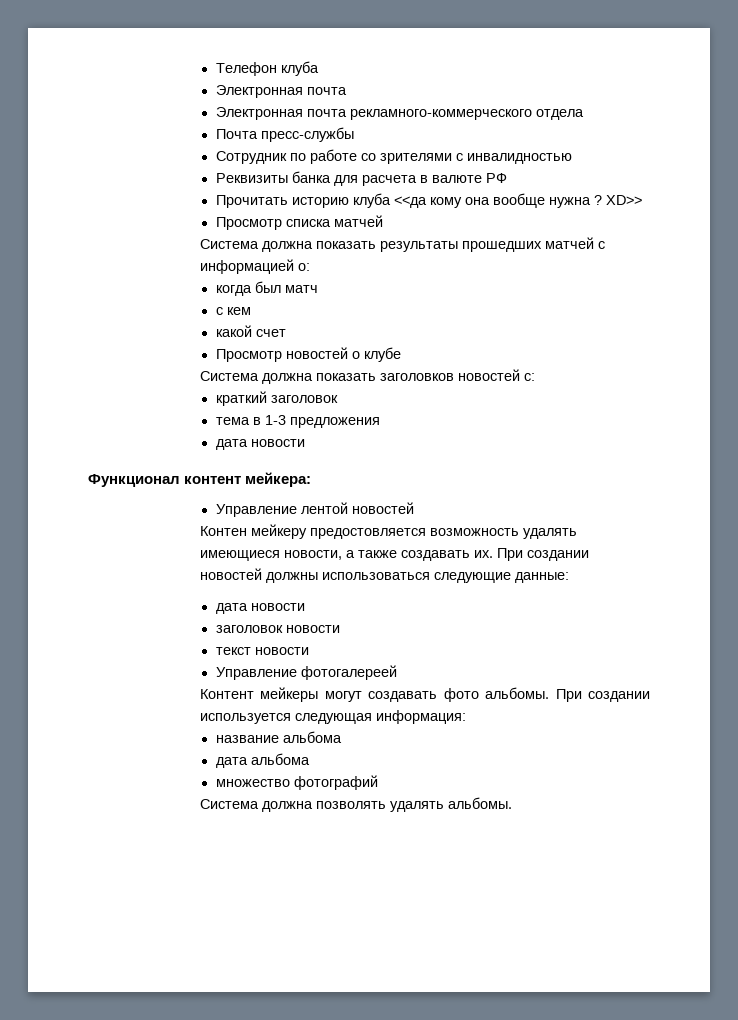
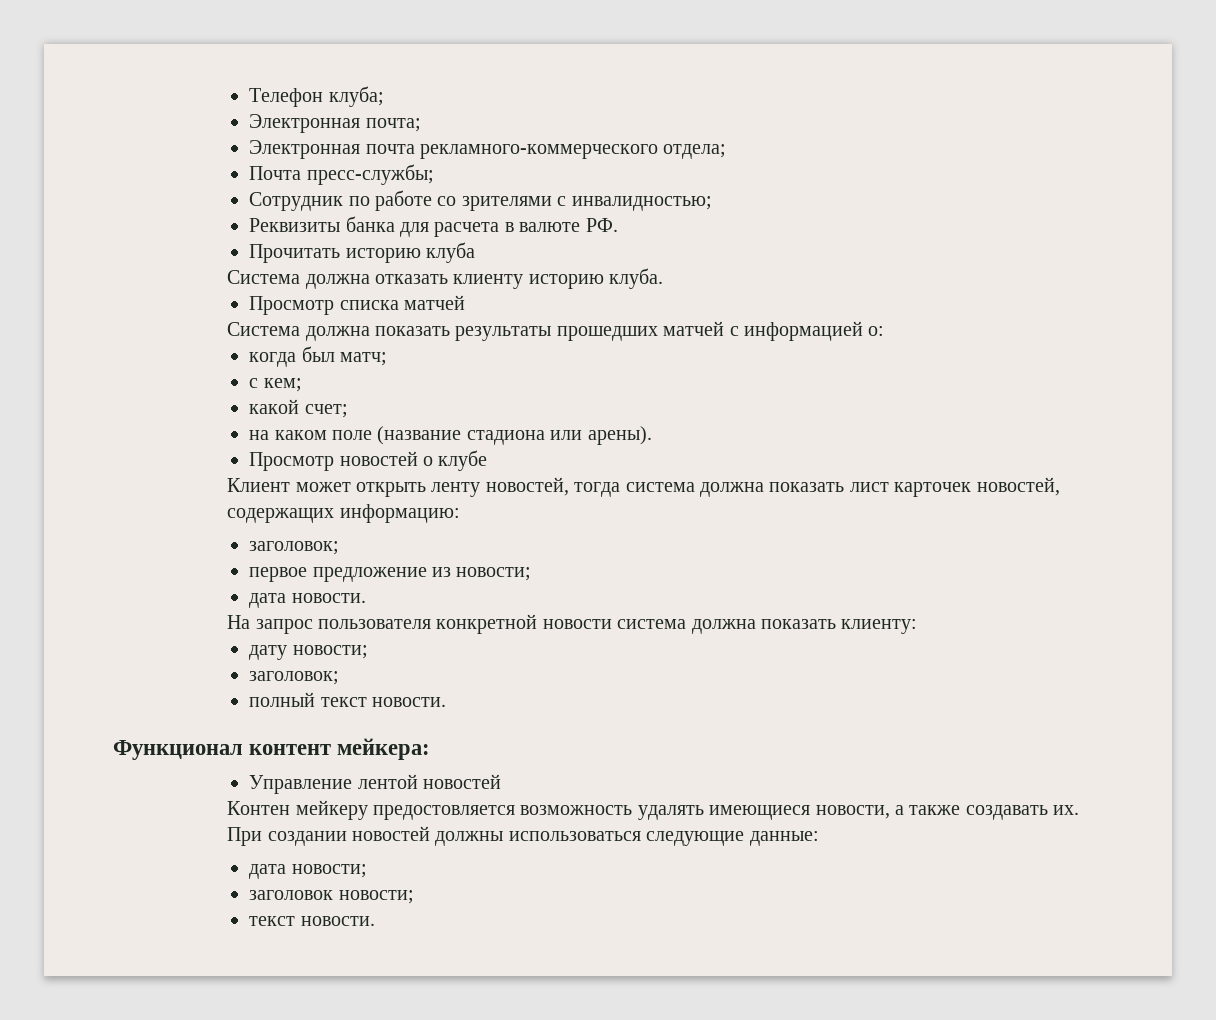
- Телефон клуба
- Электронная почта
+ Телефон клуба;
+ Электронная почта;
- Электронная почта рекламного-коммерческого отдела
+ Электронная почта рекламного-коммерческого отдела;
- Почта пресс-службы
+ Почта пресс-службы;
- Сотрудник по работе со зрителями с инвалидностью
+ Сотрудник по работе со зрителями с инвалидностью;
- Реквизиты банка для расчета в валюте РФ
+ Реквизиты банка для расчета в валюте РФ.
- Прочитать историю клуба <<да кому она вообще нужна ? XD>>
+ Прочитать историю клуба
+ Система должна отказать клиенту историю клуба.
- когда был матч
- с кем
+ когда был матч;
+ с кем;
- какой счет
+ какой счет;
+ на каком поле (название стадиона или арены).
  Просмотр новостей о клубе
- Система должна показать заголовков новостей с:
- краткий заголовок
- тема в 1-3 предложения
- дата новости
+ Клиент может открыть ленту новостей, тогда система должна показать лист карточек новостей, содержащих информацию:
+ заголовок;
+ первое предложение из новости;
+ дата новости.
+ На запрос пользователя конкретной новости система должна показать клиенту:
+ дату новости;
+ заголовок;
+ полный текст новости.
  При создании новостей должны использоваться следующие данные:
- дата новости
- заголовок новости
- текст новости
- Управление фотогалереей
- Контент мейкеры могут создавать фото альбомы. При создании используется следующая информация:
- название альбома
- дата альбома
- множество фотографий
- Система должна позволять удалять альбомы.
+ дата новости;
+ заголовок новости;
+ текст новости.

